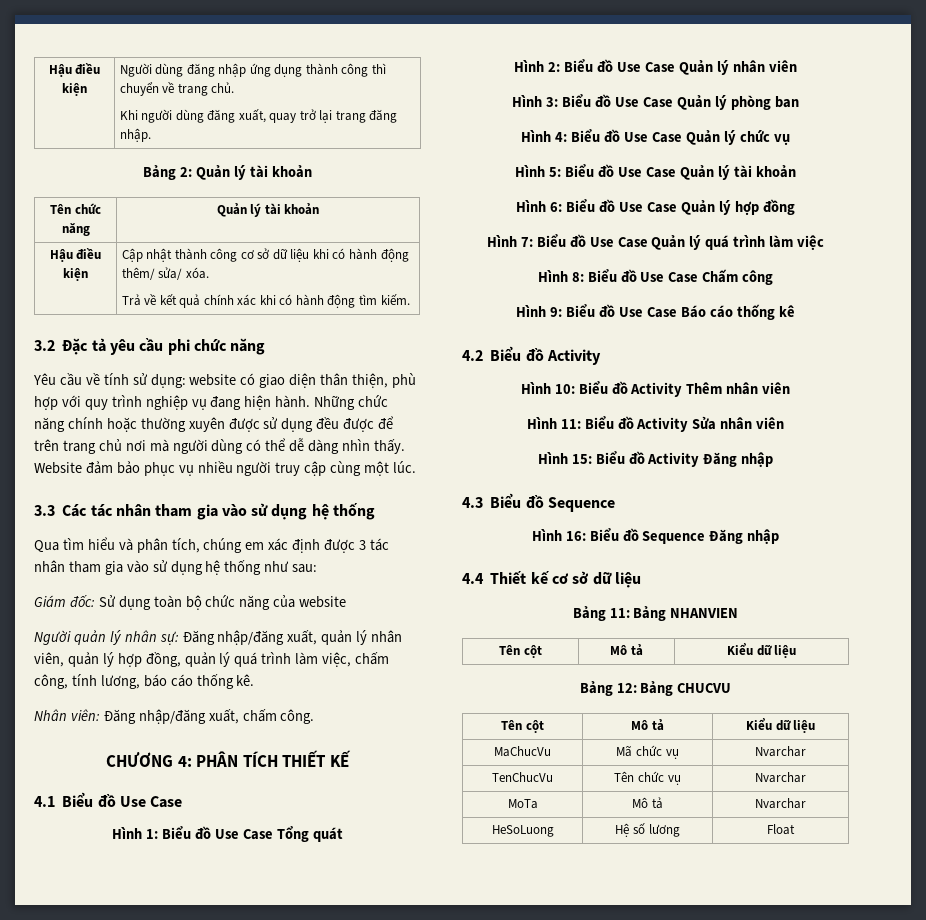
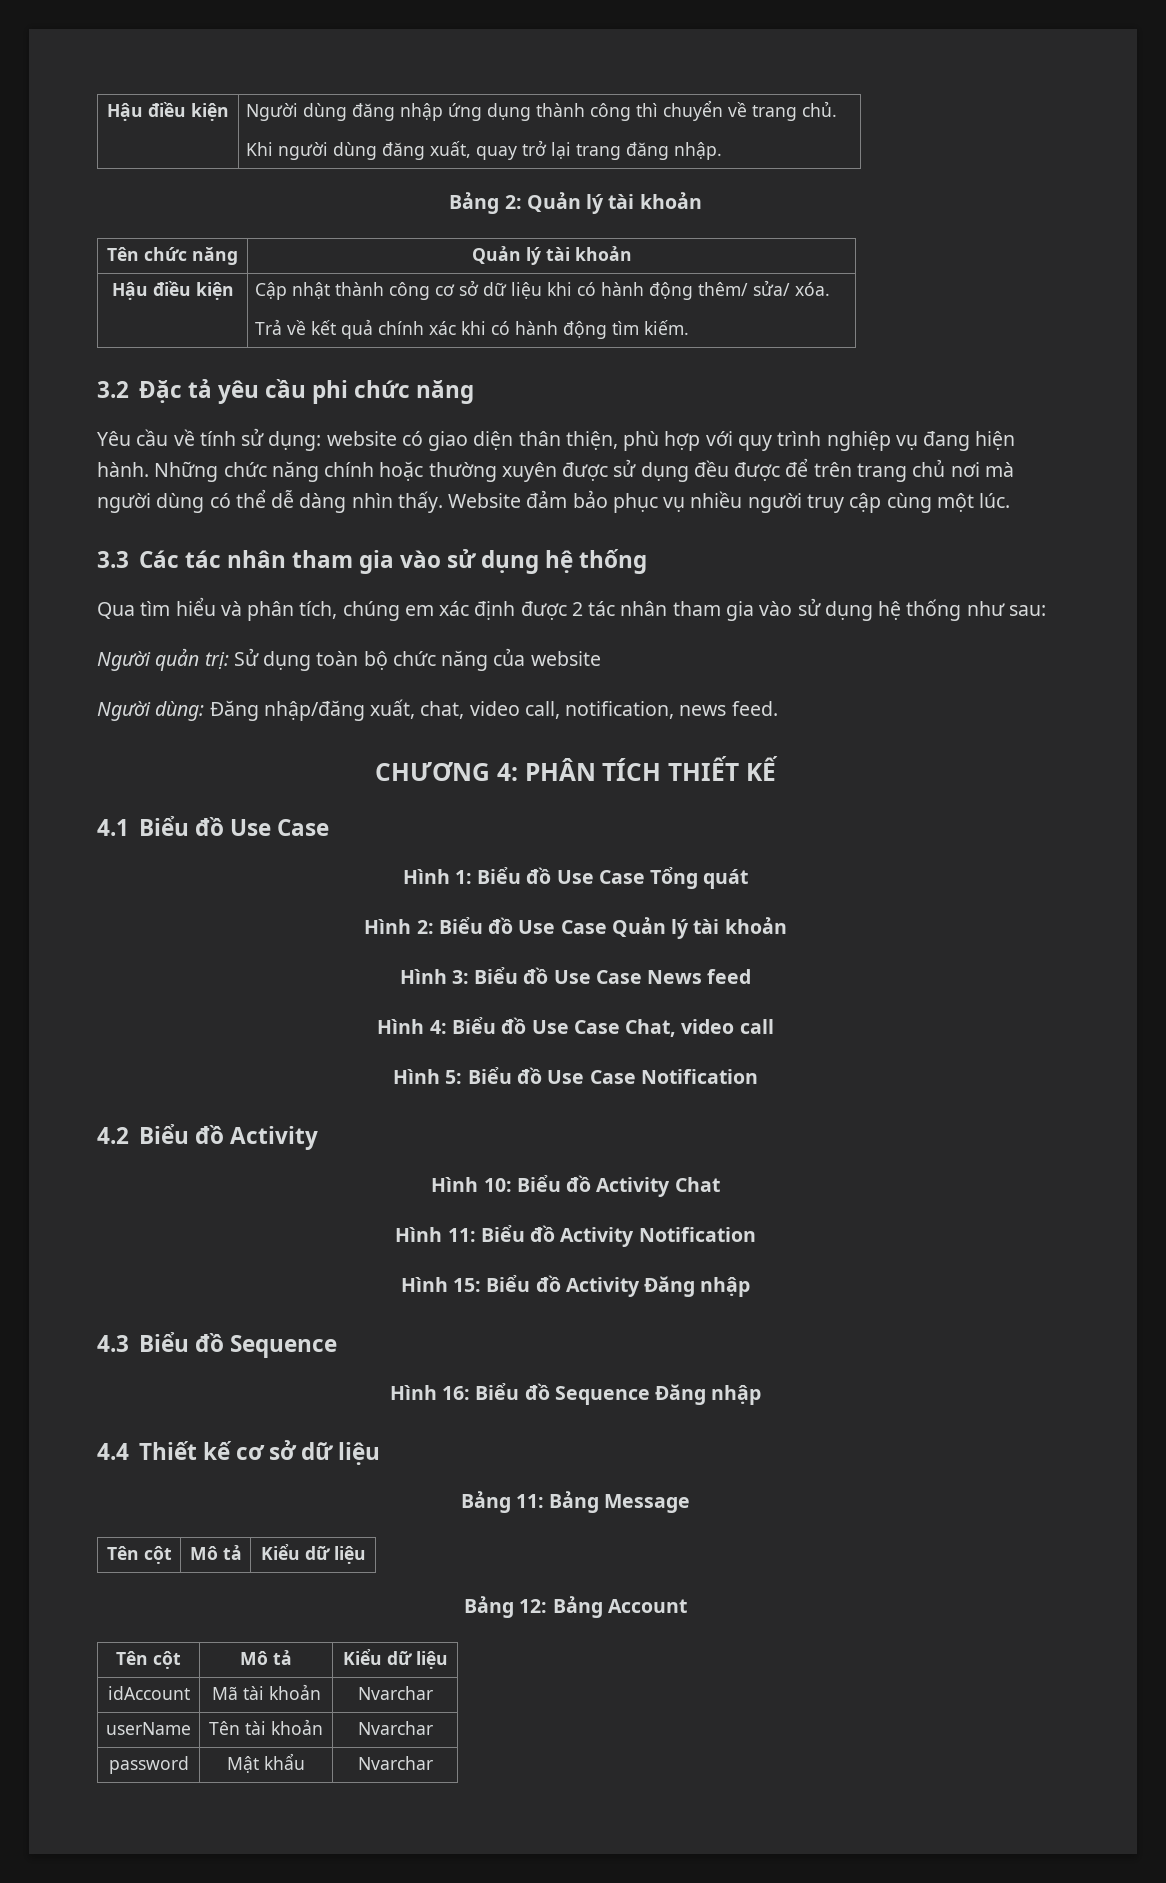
- Qua tìm hiểu và phân tích, chúng em xác định được 3 tác nhân tham gia vào sử dụng hệ thống như sau:
+ Qua tìm hiểu và phân tích, chúng em xác định được 2 tác nhân tham gia vào sử dụng hệ thống như sau:
- Giám đốc: Sử dụng toàn bộ chức năng của website
+ Người quản trị: Sử dụng toàn bộ chức năng của website
- Người quản lý nhân sự: Đăng nhập/đăng xuất, quản lý nhân viên, quản lý hợp đồng, quản lý quá trình làm việc, chấm công, tính lương, báo cáo thống kê.
- Nhân viên: Đăng nhập/đăng xuất, chấm công.
+ Người dùng: Đăng nhập/đăng xuất, chat, video call, notification, news feed.
- Hình 2: Biểu đồ Use Case Quản lý nhân viên
+ Hình 2: Biểu đồ Use Case Quản lý tài khoản
- Hình 3: Biểu đồ Use Case Quản lý phòng ban
+ Hình 3: Biểu đồ Use Case News feed
- Hình 4: Biểu đồ Use Case Quản lý chức vụ
+ Hình 4: Biểu đồ Use Case Chat, video call
- Hình 5: Biểu đồ Use Case Quản lý tài khoản
- Hình 6: Biểu đồ Use Case Quản lý hợp đồng
- Hình 7: Biểu đồ Use Case Quản lý quá trình làm việc
- Hình 8: Biểu đồ Use Case Chấm công
- Hình 9: Biểu đồ Use Case Báo cáo thống kê
+ Hình 5: Biểu đồ Use Case Notification
- Hình 10: Biểu đồ Activity Thêm nhân viên
+ Hình 10: Biểu đồ Activity Chat
- Hình 11: Biểu đồ Activity Sửa nhân viên
+ Hình 11: Biểu đồ Activity Notification
- Bảng 11: Bảng NHANVIEN
+ Bảng 11: Bảng Message
- Bảng 12: Bảng CHUCVU
+ Bảng 12: Bảng Account
  Tên cột | Mô tả | Kiểu dữ liệu
- MaChucVu | Mã chức vụ | Nvarchar
- TenChucVu | Tên chức vụ | Nvarchar
- MoTa | Mô tả | Nvarchar
- HeSoLuong | Hệ số lương | Float
+ idAccount | Mã tài khoản | Nvarchar
+ userName | Tên tài khoản | Nvarchar
+ password | Mật khẩu | Nvarchar

